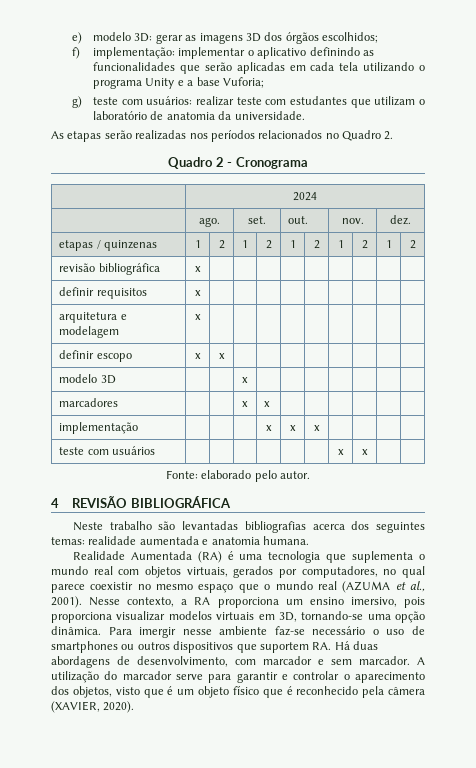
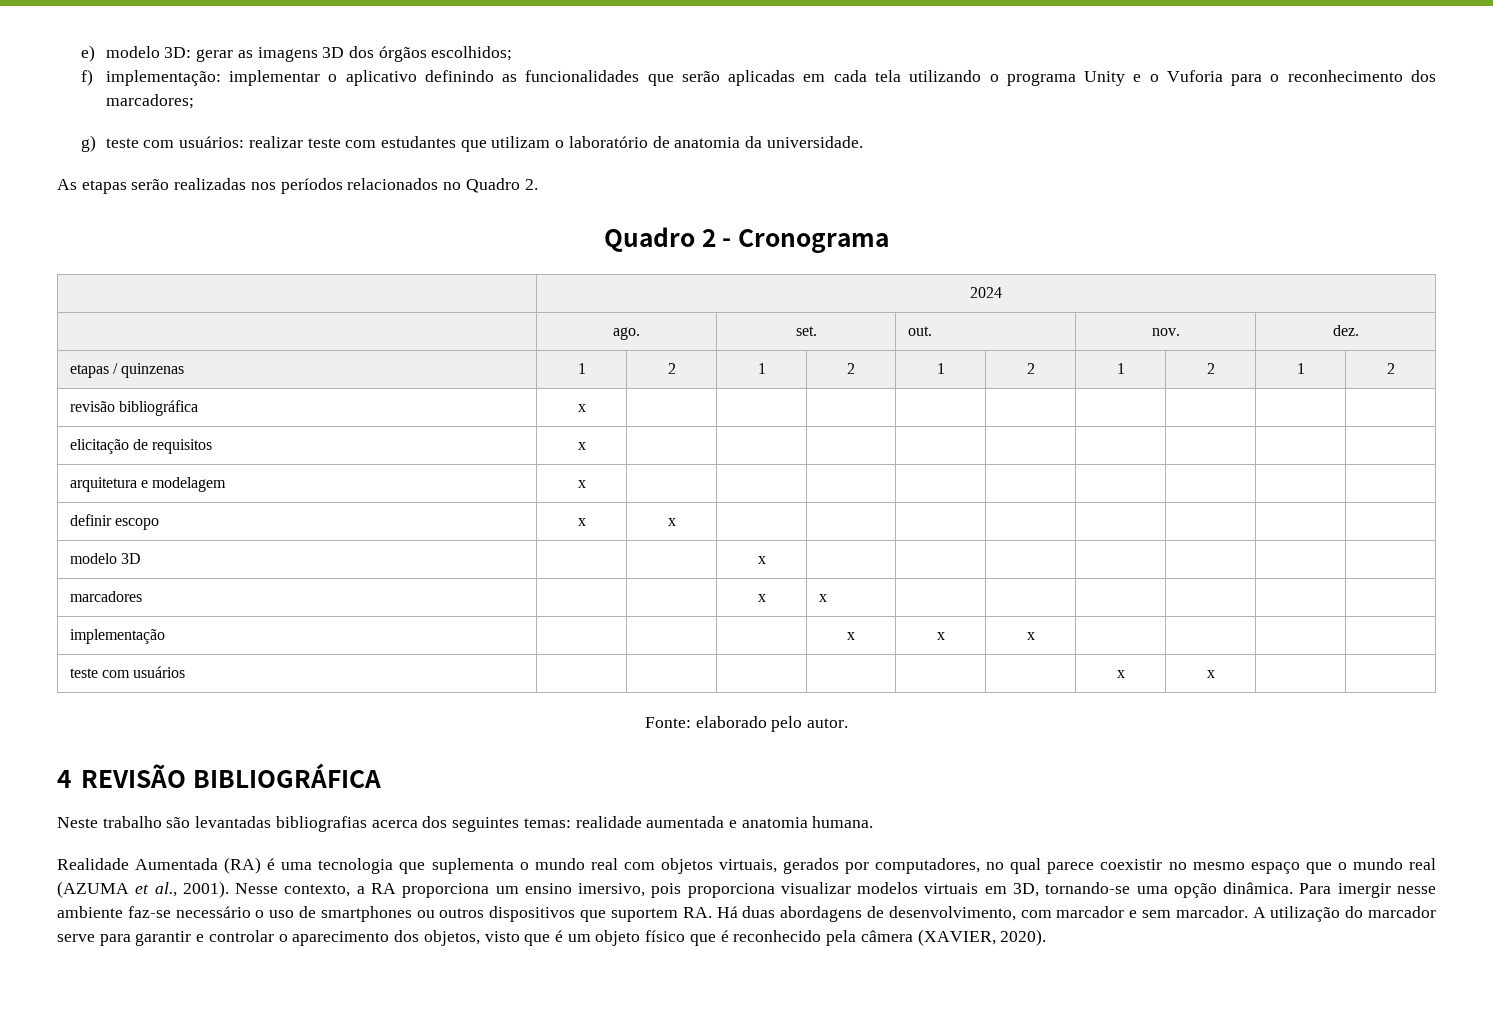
- f) implementação: implementar o aplicativo definindo as funcionalidades que serão aplicadas em cada tela utilizando o programa Unity e a base Vuforia;
+ f) implementação: implementar o aplicativo definindo as funcionalidades que serão aplicadas em cada tela utilizando o programa Unity e o Vuforia para o reconhecimento dos marcadores;
- definir requisitos | x | | | | | | | | |
+ elicitação de requisitos | x | | | | | | | | |

